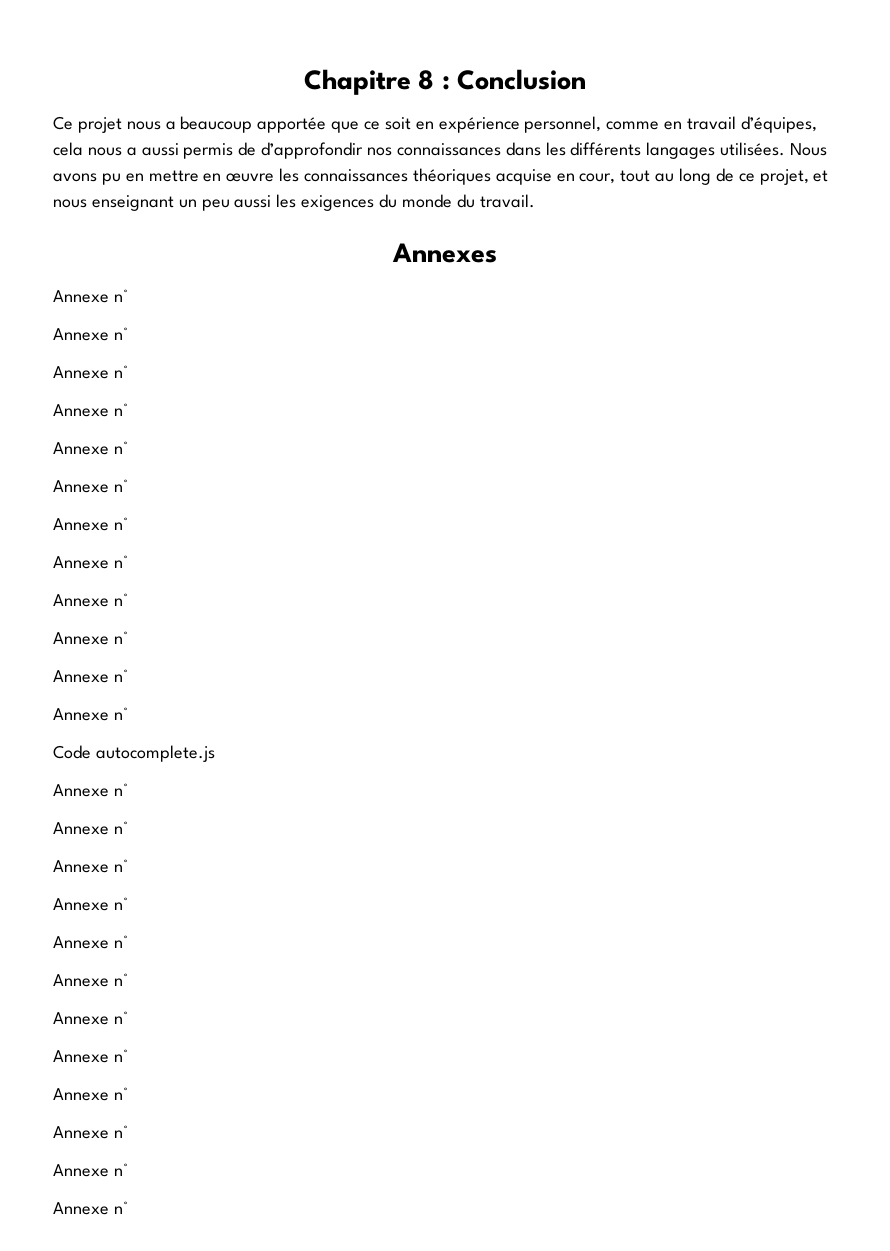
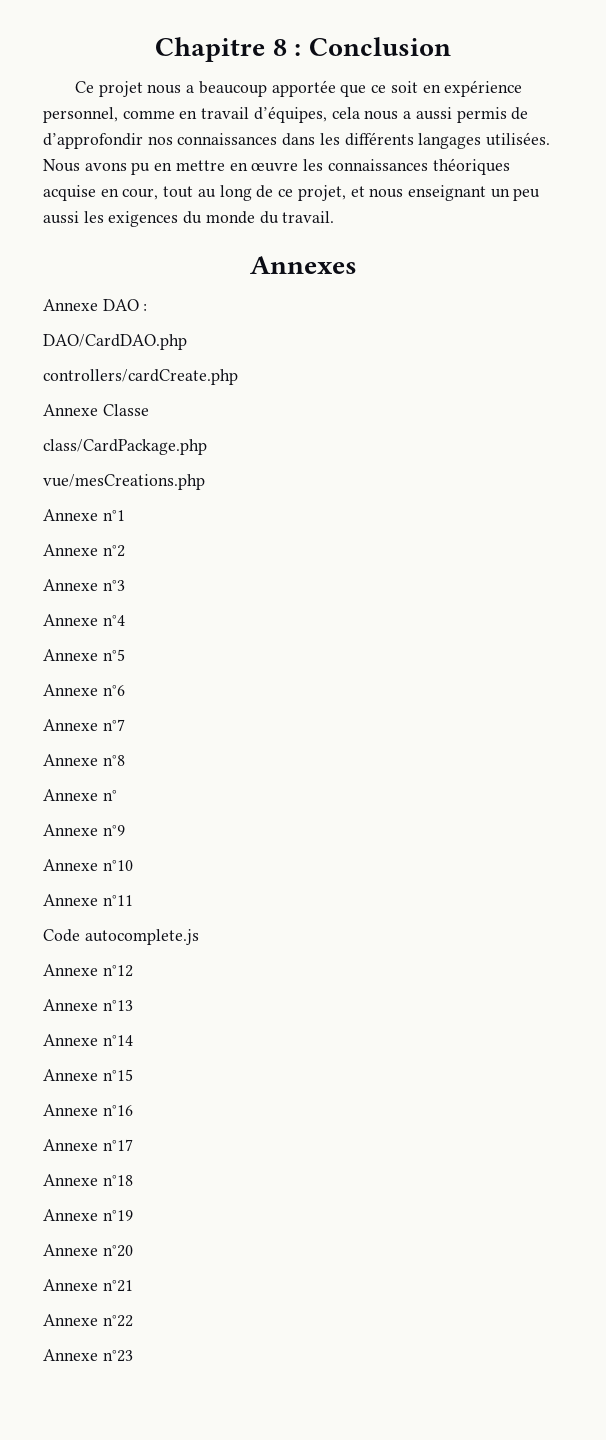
  Annexes
+ Annexe DAO :
+ DAO/CardDAO.php
+ controllers/cardCreate.php
+ Annexe Classe
+ class/CardPackage.php
+ vue/mesCreations.php
+ Annexe n°1
+ Annexe n°2
+ Annexe n°3
+ Annexe n°4
+ Annexe n°5
+ Annexe n°6
+ Annexe n°7
+ Annexe n°8
  Annexe n°
- Annexe n°
- Annexe n°
- Annexe n°
- Annexe n°
- Annexe n°
- Annexe n°
- Annexe n°
- Annexe n°
- Annexe n°
- Annexe n°
- Annexe n°
+ Annexe n°9
+ Annexe n°10
+ Annexe n°11
  Code autocomplete.js
- Annexe n°
- Annexe n°
- Annexe n°
- Annexe n°
- Annexe n°
- Annexe n°
- Annexe n°
- Annexe n°
- Annexe n°
- Annexe n°
- Annexe n°
- Annexe n°
+ Annexe n°12
+ Annexe n°13
+ Annexe n°14
+ Annexe n°15
+ Annexe n°16
+ Annexe n°17
+ Annexe n°18
+ Annexe n°19
+ Annexe n°20
+ Annexe n°21
+ Annexe n°22
+ Annexe n°23

